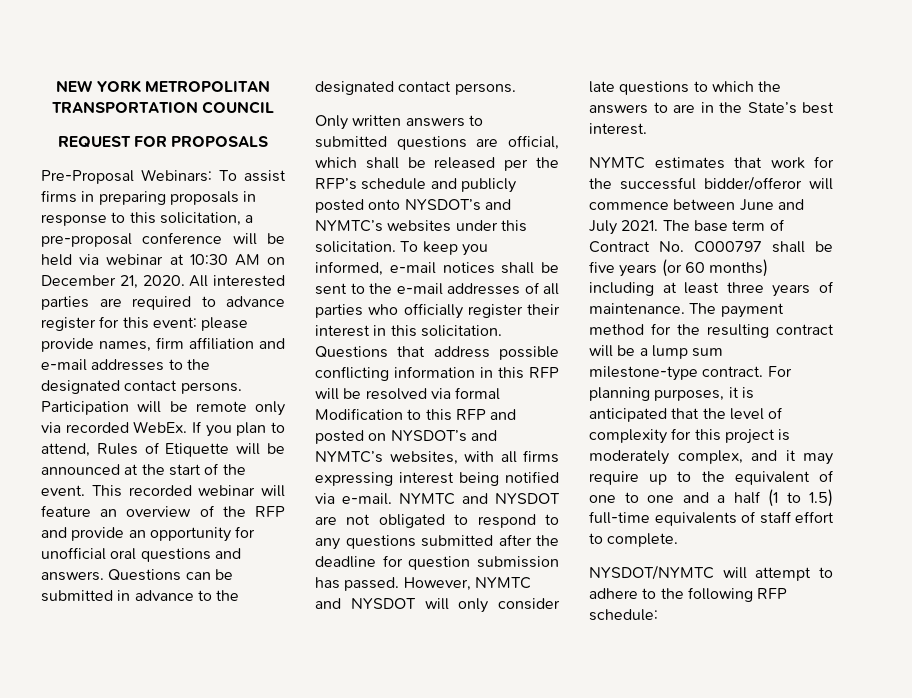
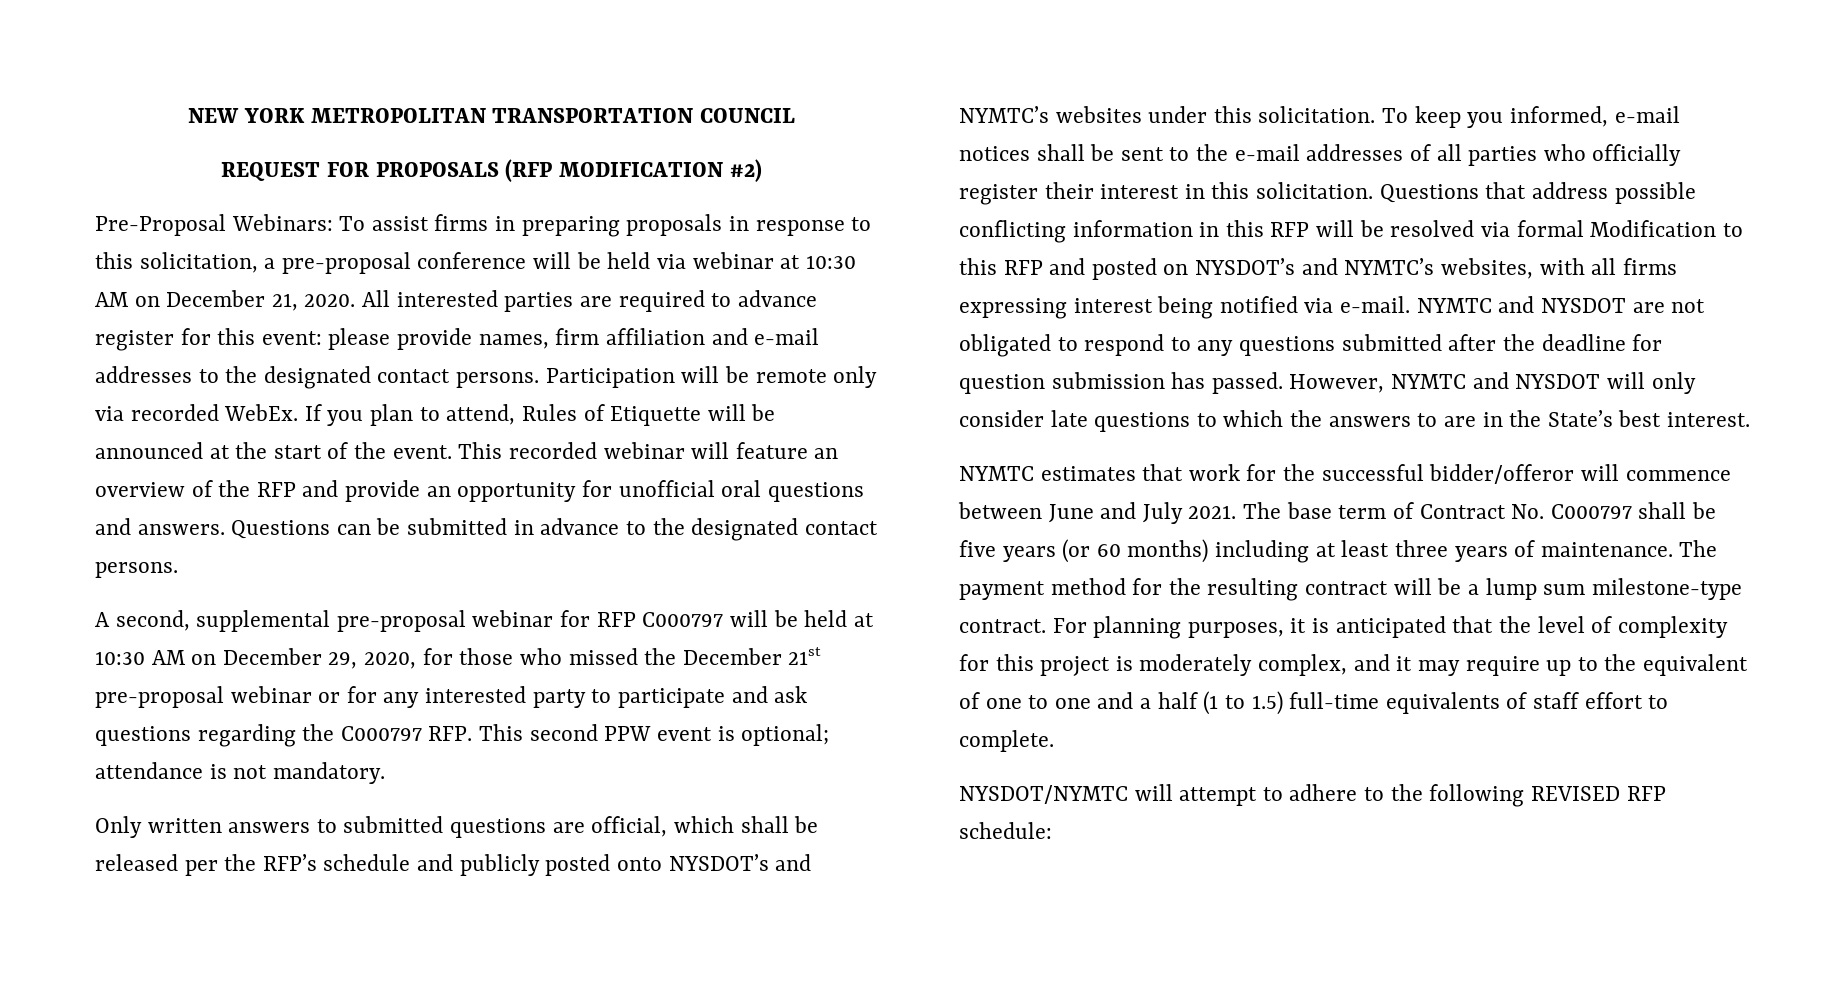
- REQUEST FOR PROPOSALS
+ REQUEST FOR PROPOSALS (RFP MODIFICATION #2)
+ A second, supplemental pre-proposal webinar for RFP C000797 will be held at 10:30 AM on December 29, 2020, for those who missed the December 21st pre-proposal webinar or for any interested party to participate and ask questions regarding the C000797 RFP. This second PPW event is optional; attendance is not mandatory.
- NYSDOT/NYMTC will attempt to adhere to the following RFP schedule:
+ NYSDOT/NYMTC will attempt to adhere to the following REVISED RFP schedule:

